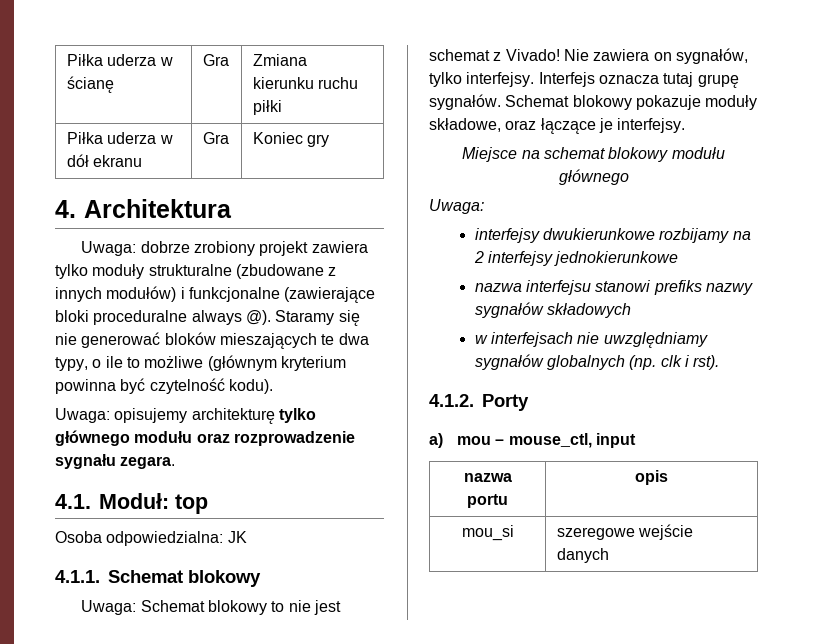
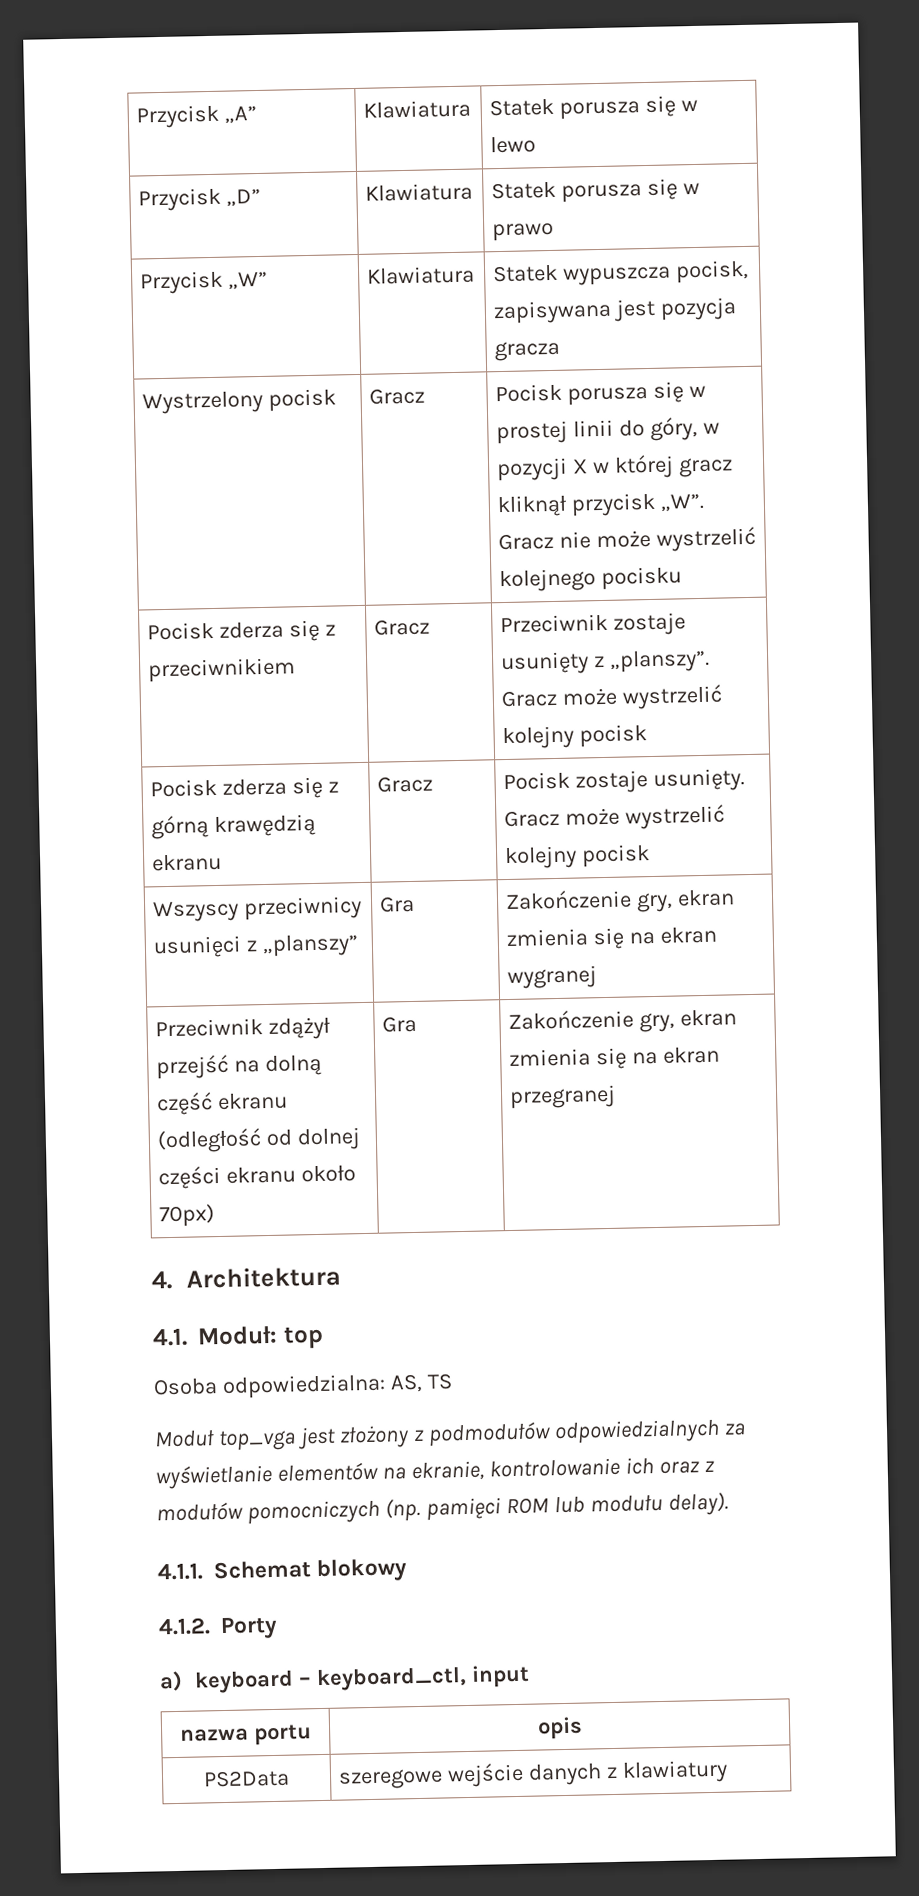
- Piłka uderza w ścianę | Gra | Zmiana kierunku ruchu piłki
- Piłka uderza w dół ekranu | Gra | Koniec gry
+ Przycisk „A” | Klawiatura | Statek porusza się w lewo
+ Przycisk „D” | Klawiatura | Statek porusza się w prawo
+ Przycisk „W” | Klawiatura | Statek wypuszcza pocisk, zapisywana jest pozycja gracza
+ Wystrzelony pocisk | Gracz | Pocisk porusza się w prostej linii do góry, w pozycji X w której gracz kliknął przycisk „W”. Gracz nie może wystrzelić kolejnego pocisku
+ Pocisk zderza się z przeciwnikiem | Gracz | Przeciwnik zostaje usunięty z „planszy”. Gracz może wystrzelić kolejny pocisk
+ Pocisk zderza się z górną krawędzią ekranu | Gracz | Pocisk zostaje usunięty. Gracz może wystrzelić kolejny pocisk
+ Wszyscy przeciwnicy usunięci z „planszy” | Gra | Zakończenie gry, ekran zmienia się na ekran wygranej
+ Przeciwnik zdążył przejść na dolną część ekranu (odległość od dolnej części ekranu około 70px) | Gra | Zakończenie gry, ekran zmienia się na ekran przegranej
  4. Architektura
- Uwaga: dobrze zrobiony projekt zawiera tylko moduły strukturalne (zbudowane z innych modułów) i funkcjonalne (zawierające bloki proceduralne always @). Staramy się nie generować bloków mieszających te dwa typy, o ile to możliwe (głównym kryterium powinna być czytelność kodu).
- Uwaga: opisujemy architekturę tylko głównego modułu oraz rozprowadzenie sygnału zegara.
- Osoba odpowiedzialna: JK
+ Osoba odpowiedzialna: AS, TS
+ Moduł top_vga jest złożony z podmodułów odpowiedzialnych za wyświetlanie elementów na ekranie, kontrolowanie ich oraz z modułów pomocniczych (np. pamięci ROM lub modułu delay).
  4.1.1. Schemat blokowy
- Uwaga: Schemat blokowy to nie jest schemat z Vivado! Nie zawiera on sygnałów, tylko interfejsy. Interfejs oznacza tutaj grupę sygnałów. Schemat blokowy pokazuje moduły składowe, oraz łączące je interfejsy.
- Miejsce na schemat blokowy modułu głównego
- Uwaga:
- interfejsy dwukierunkowe rozbijamy na 2 interfejsy jednokierunkowe
- nazwa interfejsu stanowi prefiks nazwy sygnałów składowych
- w interfejsach nie uwzględniamy sygnałów globalnych (np. clk i rst).
- a) mou – mouse_ctl, input
+ a) keyboard – keyboard_ctl, input
- mou_si | szeregowe wejście danych
+ PS2Data | szeregowe wejście danych z klawiatury

